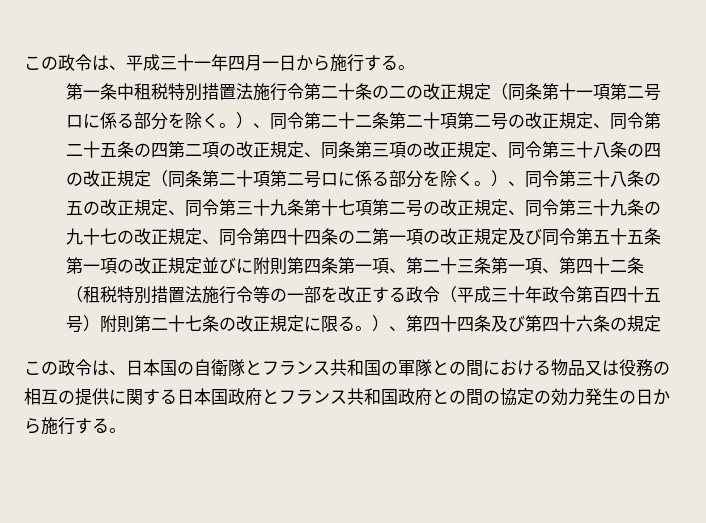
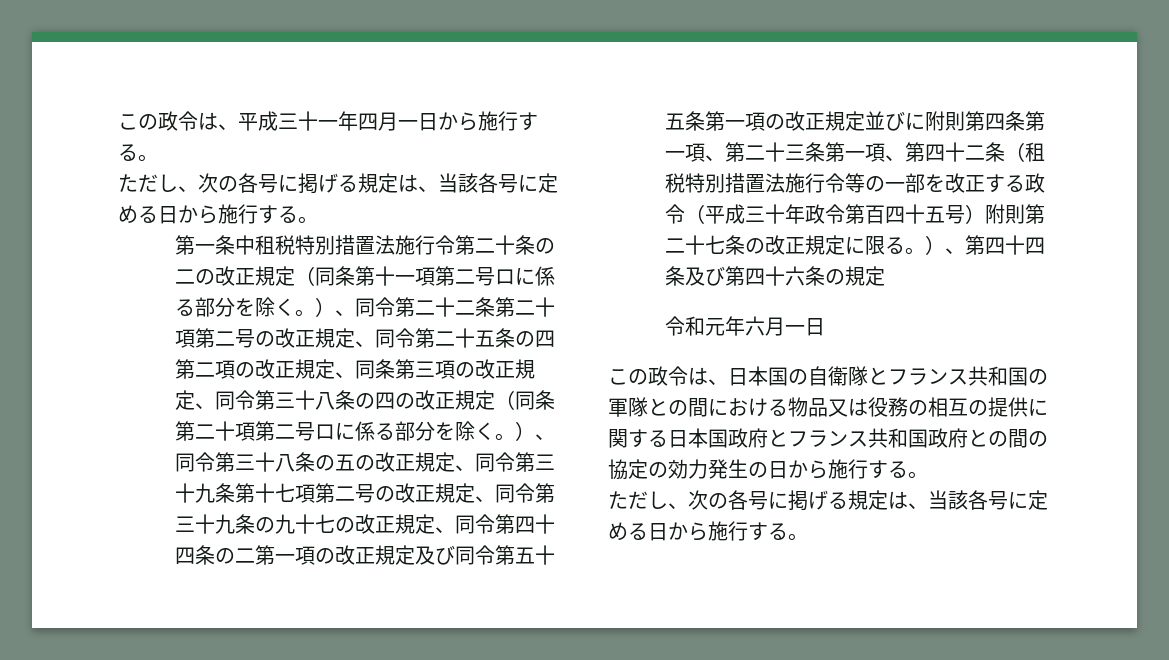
  この政令は、平成三十一年四月一日から施行する。
+ ただし、次の各号に掲げる規定は、当該各号に定める日から施行する。
+ 令和元年六月一日
  この政令は、日本国の自衛隊とフランス共和国の軍隊との間における物品又は役務の相互の提供に関する日本国政府とフランス共和国政府との間の協定の効力発生の日から施行する。
+ ただし、次の各号に掲げる規定は、当該各号に定める日から施行する。

